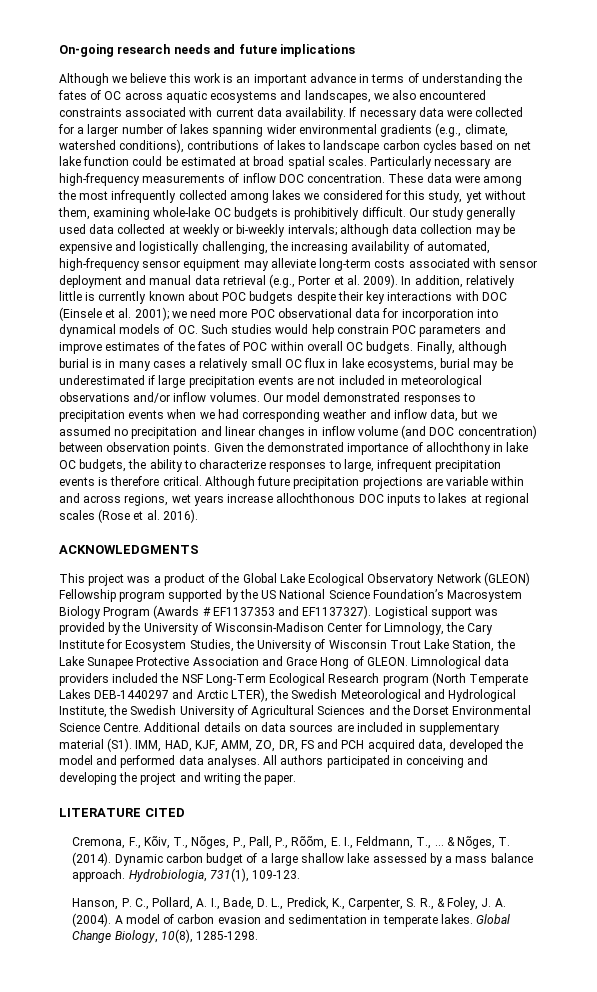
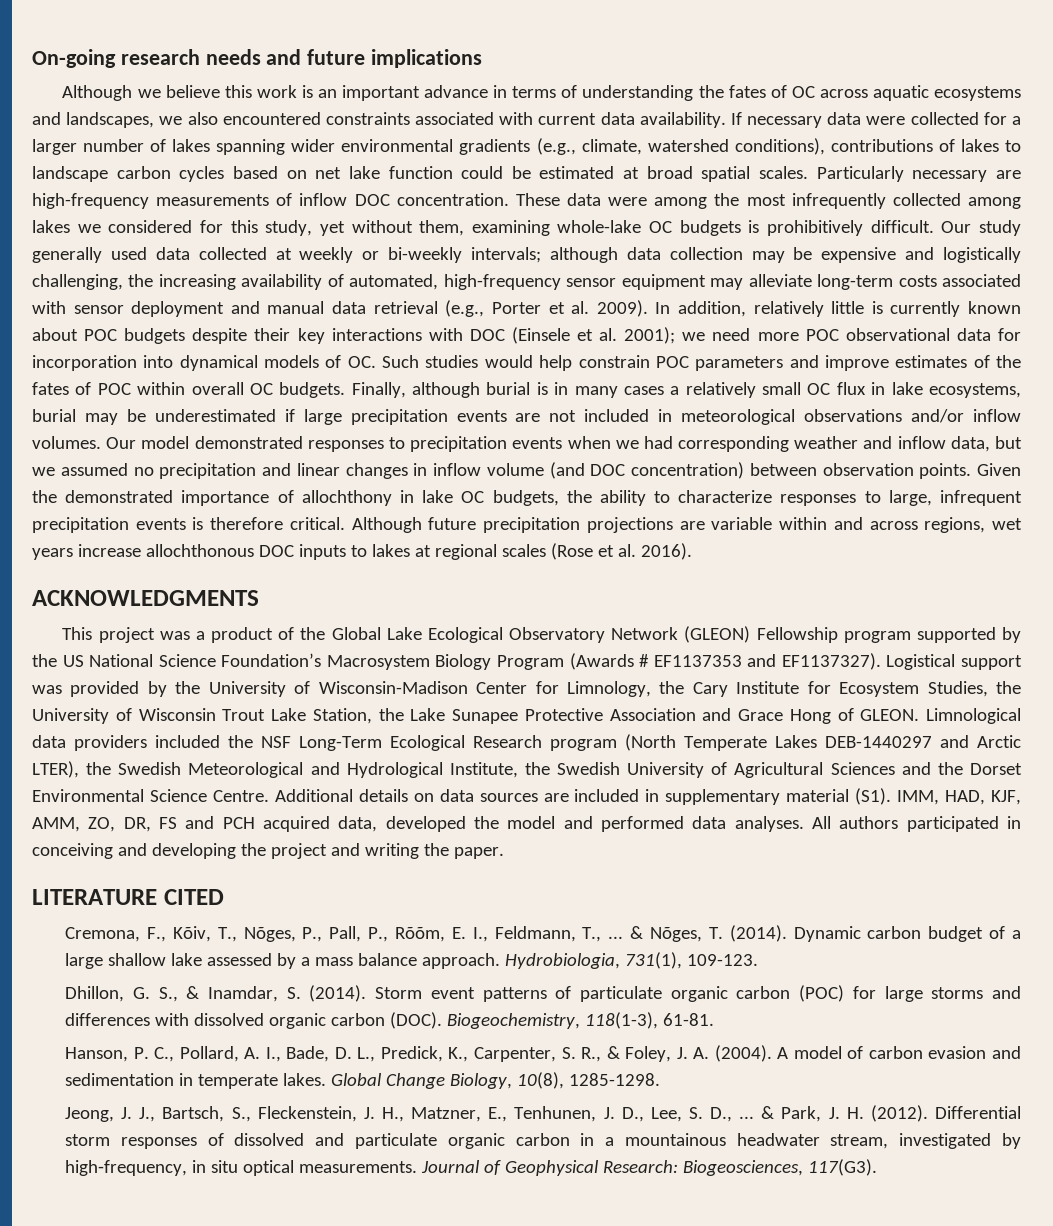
+ Dhillon, G. S., & Inamdar, S. (2014). Storm event patterns of particulate organic carbon (POC) for large storms and differences with dissolved organic carbon (DOC). Biogeochemistry, 118(1-3), 61-81.
+ Jeong, J. J., Bartsch, S., Fleckenstein, J. H., Matzner, E., Tenhunen, J. D., Lee, S. D., ... & Park, J. H. (2012). Differential storm responses of dissolved and particulate organic carbon in a mountainous headwater stream, investigated by high‐frequency, in situ optical measurements. Journal of Geophysical Research: Biogeosciences, 117(G3).

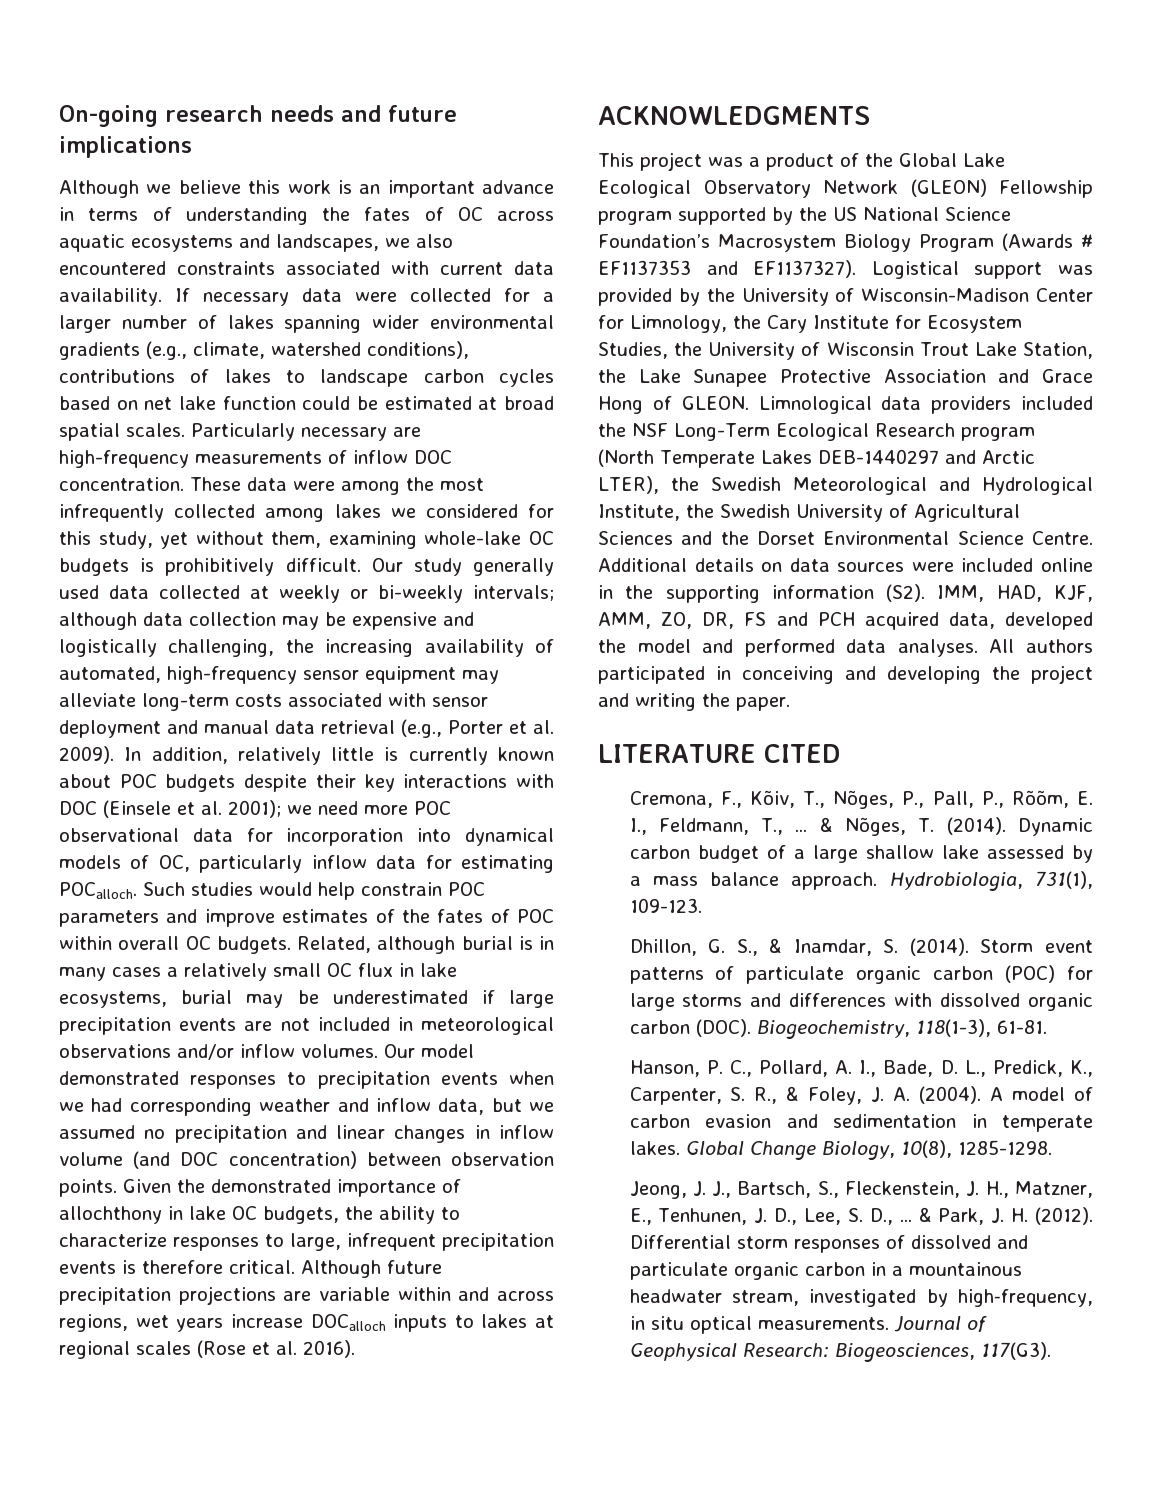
- In addition, relatively little is currently known about POC budgets despite their key interactions with DOC (Einsele et al. 2001); we need more POC observational data for incorporation into dynamical models of OC. Such studies would help constrain POC parameters and improve estimates of the fates of POC within overall OC budgets.
+ In addition, relatively little is currently known about POC budgets despite their key interactions with DOC (Einsele et al. 2001); we need more POC observational data for incorporation into dynamical models of OC, particularly inflow data for estimating POCalloch. Such studies would help constrain POC parameters and improve estimates of the fates of POC within overall OC budgets.
- Finally, although burial is in many cases a relatively small OC flux in lake ecosystems, burial may be underestimated if large precipitation events are not included in meteorological observations and/or inflow volumes.
+ Related, although burial is in many cases a relatively small OC flux in lake ecosystems, burial may be underestimated if large precipitation events are not included in meteorological observations and/or inflow volumes.
- Although future precipitation projections are variable within and across regions, wet years increase allochthonous DOC inputs to lakes at regional scales (Rose et al. 2016).
+ Although future precipitation projections are variable within and across regions, wet years increase DOCalloch inputs to lakes at regional scales (Rose et al. 2016).
- Additional details on data sources are included in supplementary material (S1). IMM, HAD, KJF, AMM, ZO, DR, FS and PCH acquired data, developed the model and performed data analyses.
+ Additional details on data sources were included online in the supporting information (S2). IMM, HAD, KJF, AMM, ZO, DR, FS and PCH acquired data, developed the model and performed data analyses.

